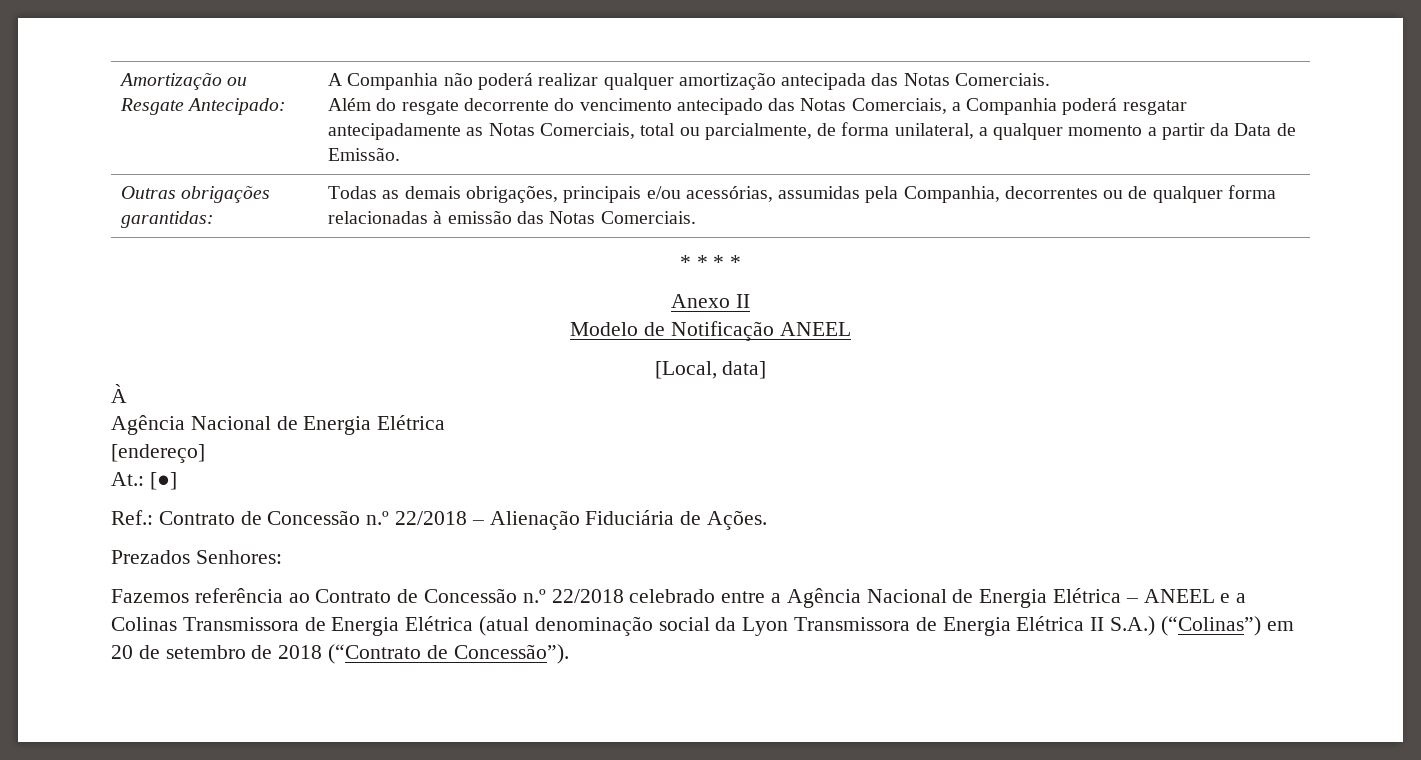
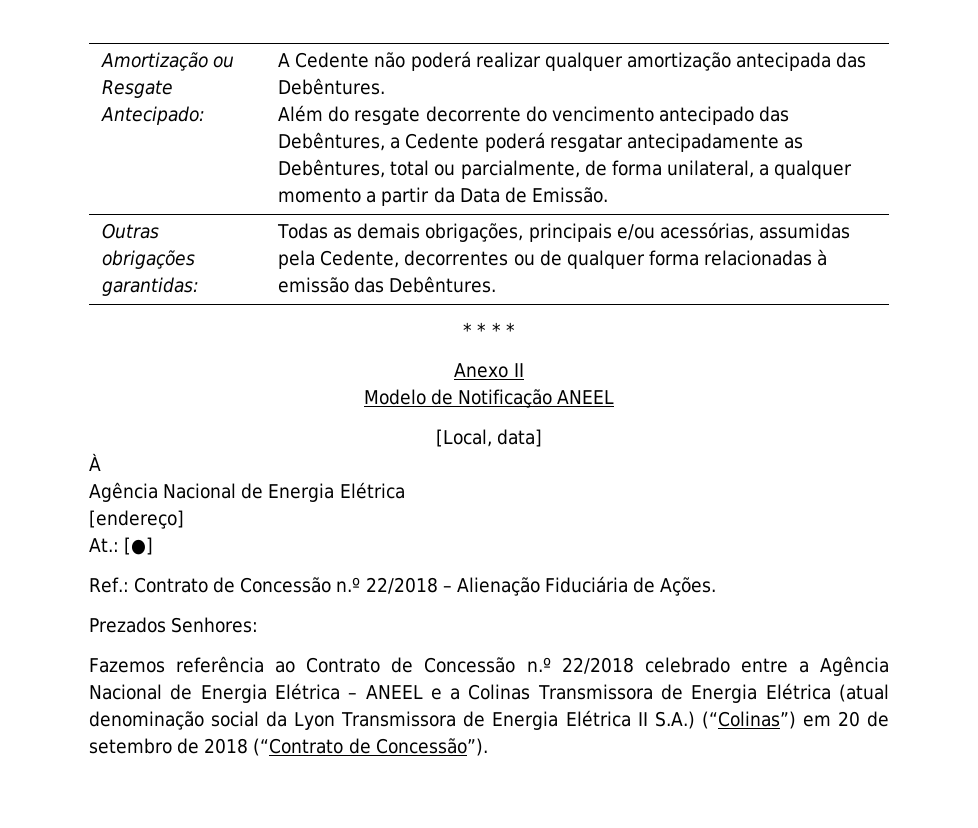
- A Companhia não poderá realizar qualquer amortização antecipada das Notas Comerciais.
+ A Cedente não poderá realizar qualquer amortização antecipada das Debêntures.
- Além do resgate decorrente do vencimento antecipado das Notas Comerciais, a Companhia poderá resgatar antecipadamente as Notas Comerciais, total ou parcialmente, de forma unilateral, a qualquer momento a partir da Data de Emissão.
+ Além do resgate decorrente do vencimento antecipado das Debêntures, a Cedente poderá resgatar antecipadamente as Debêntures, total ou parcialmente, de forma unilateral, a qualquer momento a partir da Data de Emissão.
- Outras obrigações garantidas: | Todas as demais obrigações, principais e/ou acessórias, assumidas pela Companhia, decorrentes ou de qualquer forma relacionadas à emissão das Notas Comerciais.
+ Outras obrigações garantidas: | Todas as demais obrigações, principais e/ou acessórias, assumidas pela Cedente, decorrentes ou de qualquer forma relacionadas à emissão das Debêntures.

